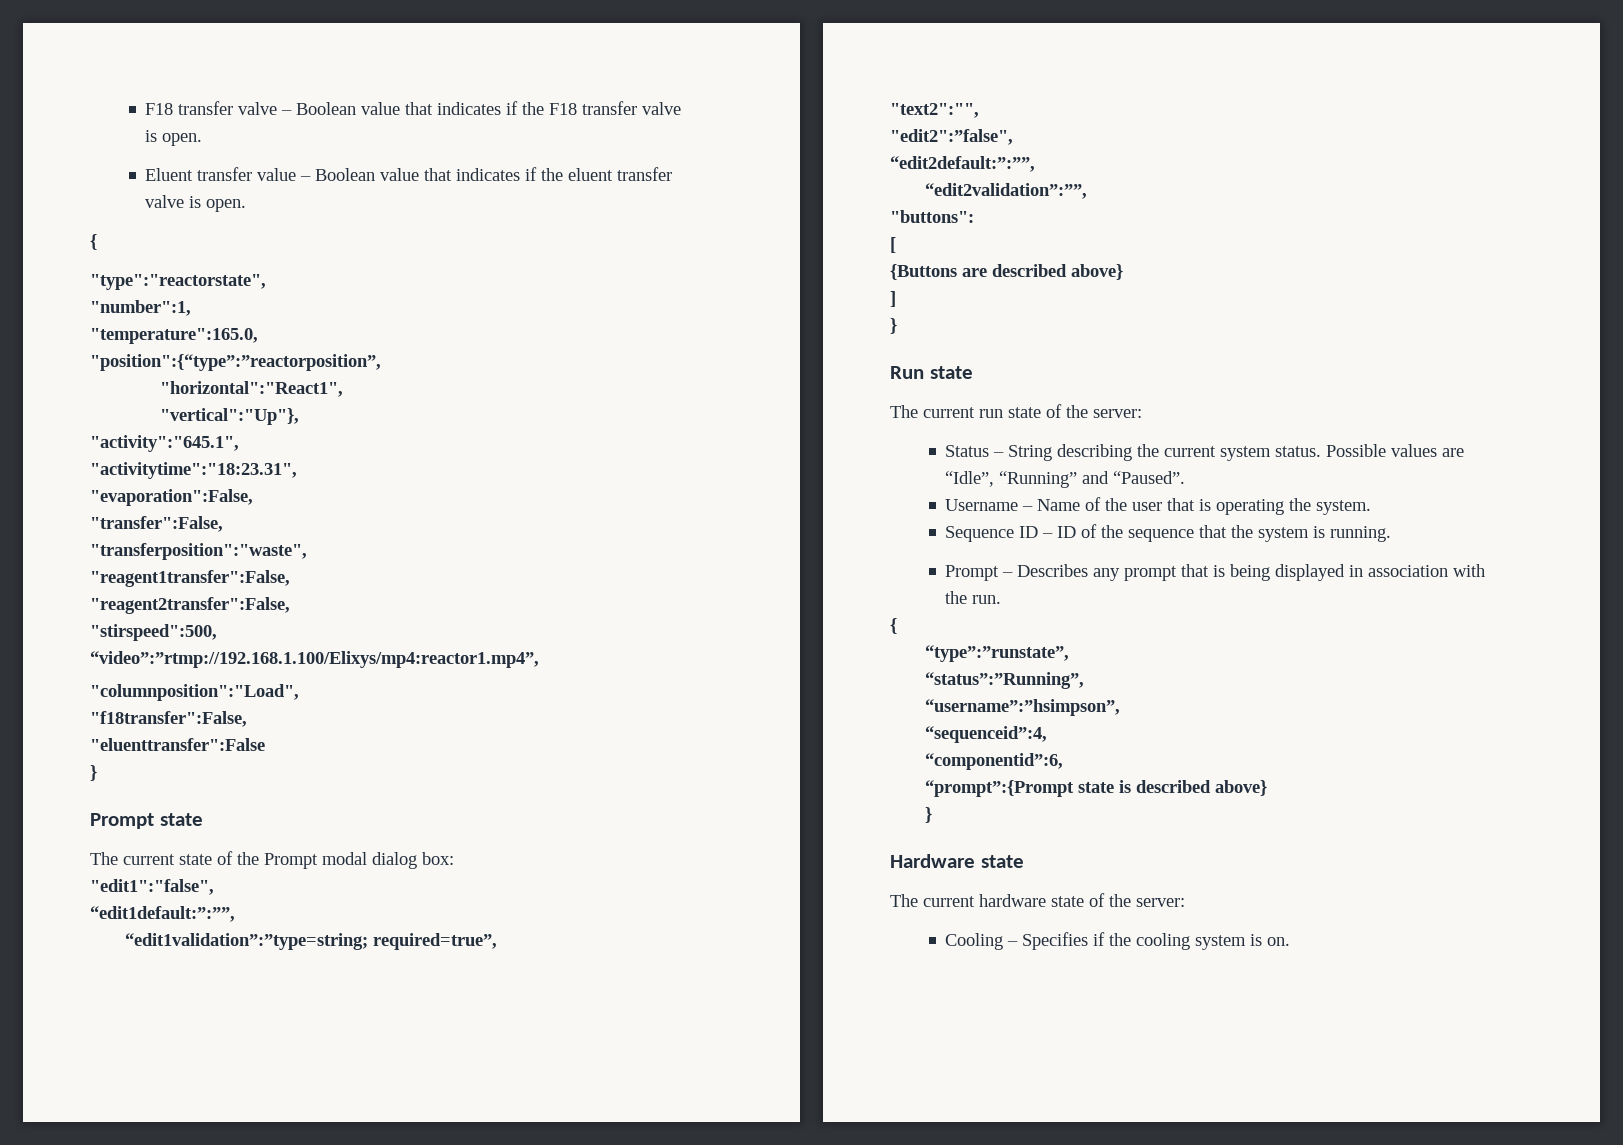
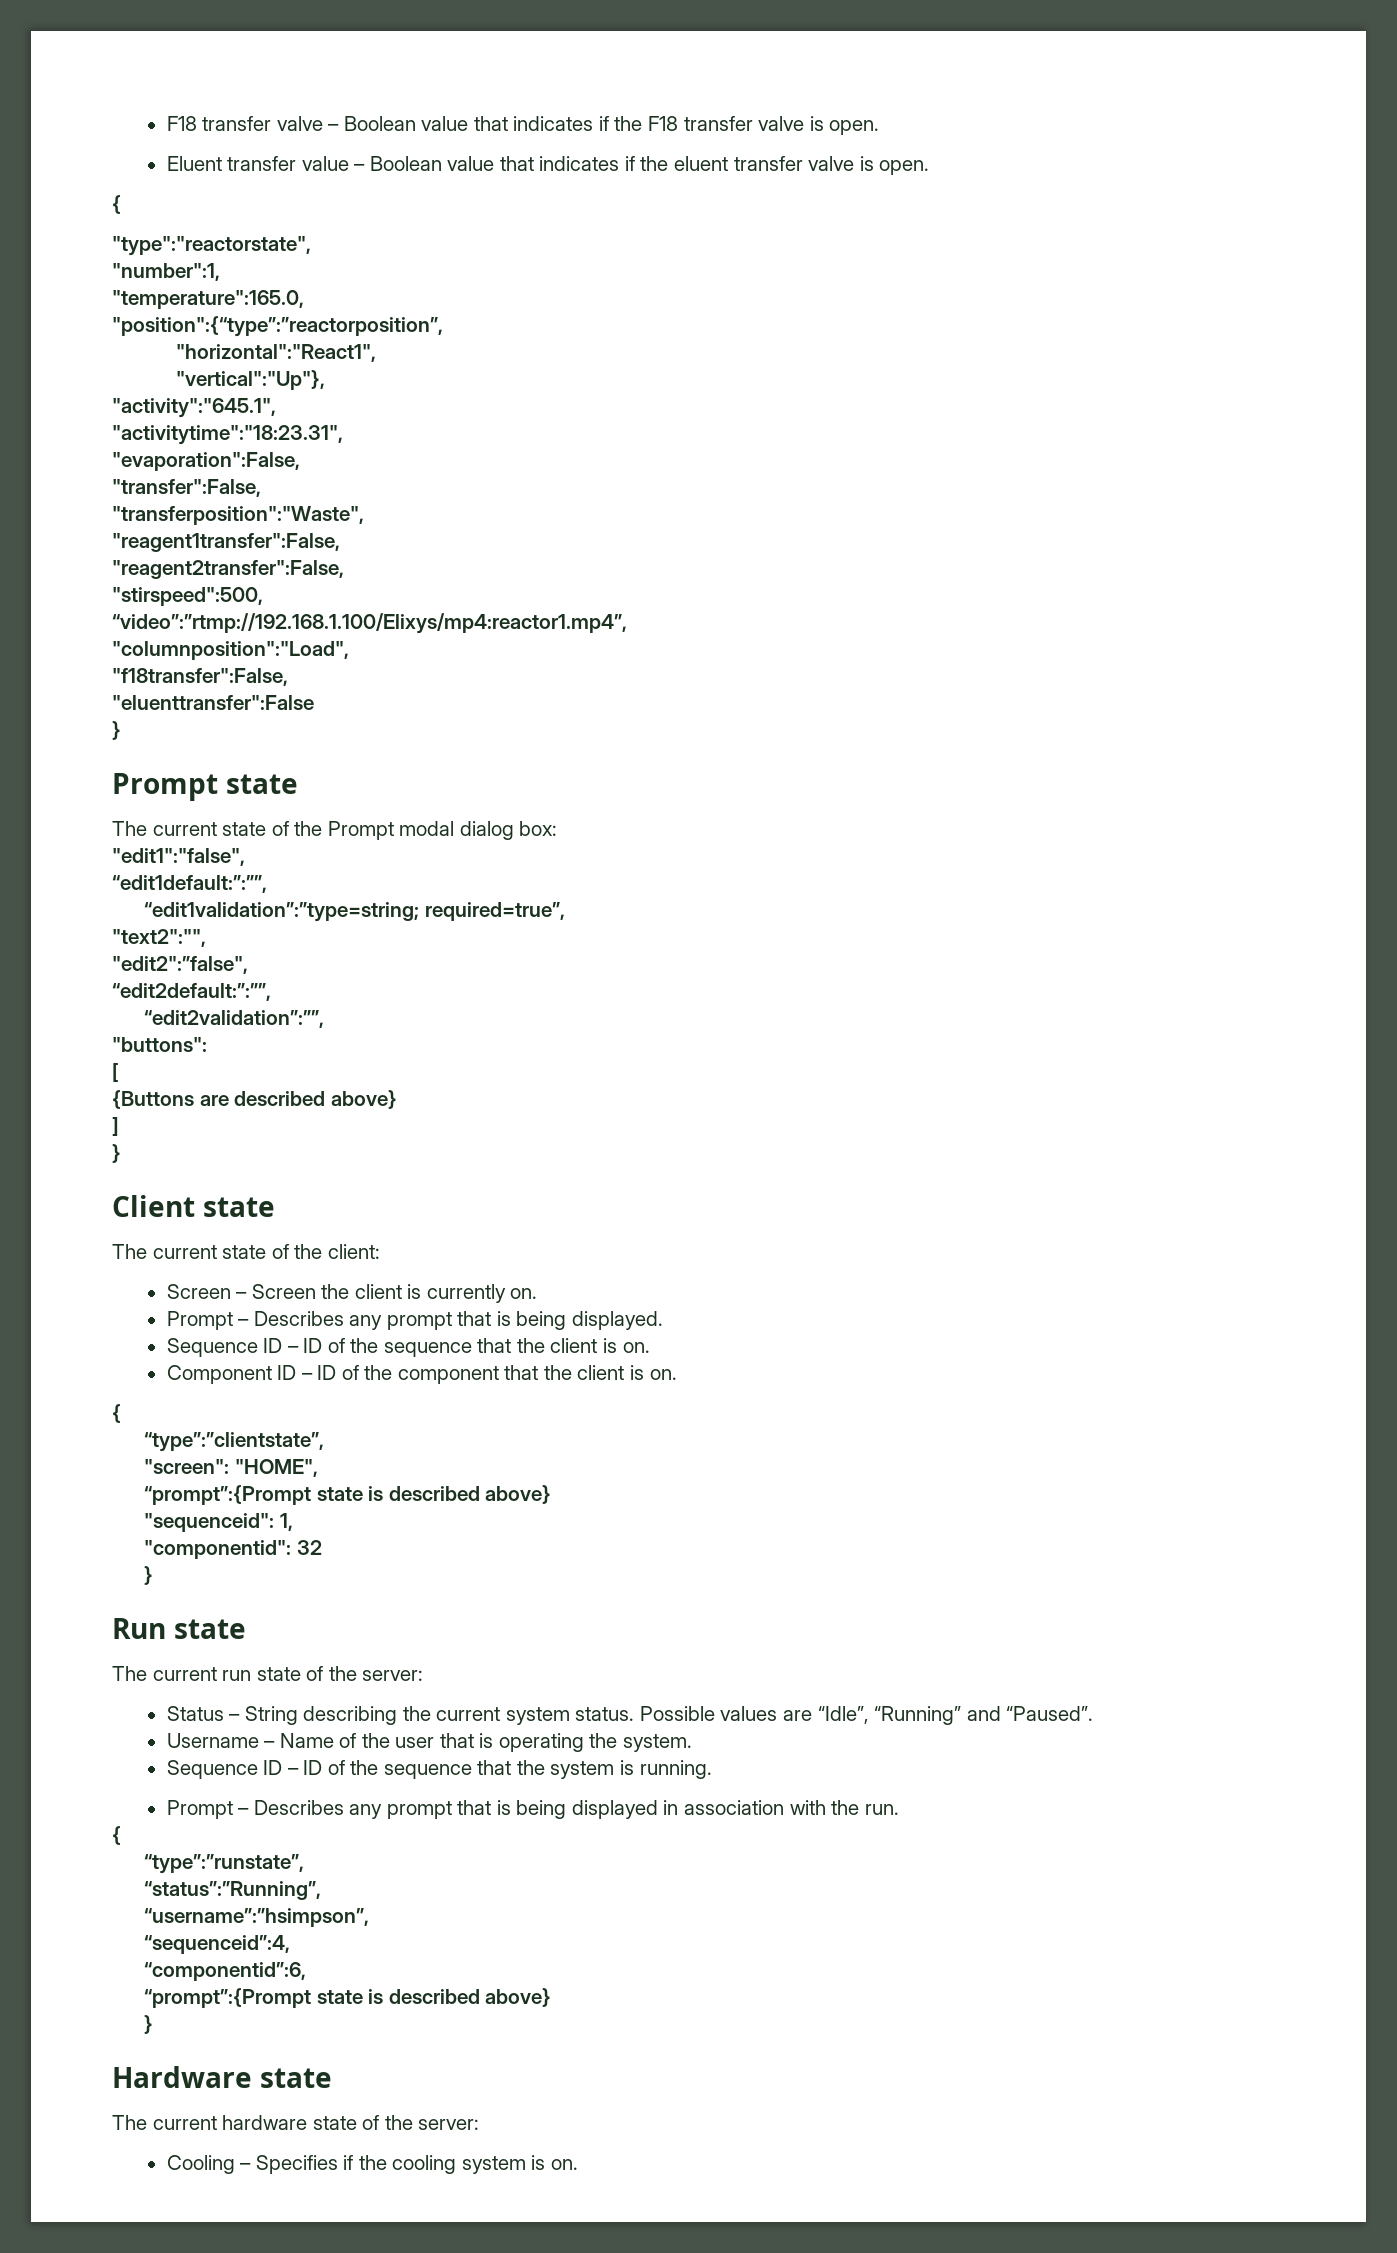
- "transferposition":"waste",
+ "transferposition":"Waste",
+ Client state
+ The current state of the client:
+ Screen – Screen the client is currently on.
+ Prompt – Describes any prompt that is being displayed.
+ Sequence ID – ID of the sequence that the client is on.
+ Component ID – ID of the component that the client is on.
+ {
+ “type”:”clientstate”,
+ "screen": "HOME",
+ “prompt”:{Prompt state is described above}
+ "sequenceid": 1,
+ "componentid": 32
+ }

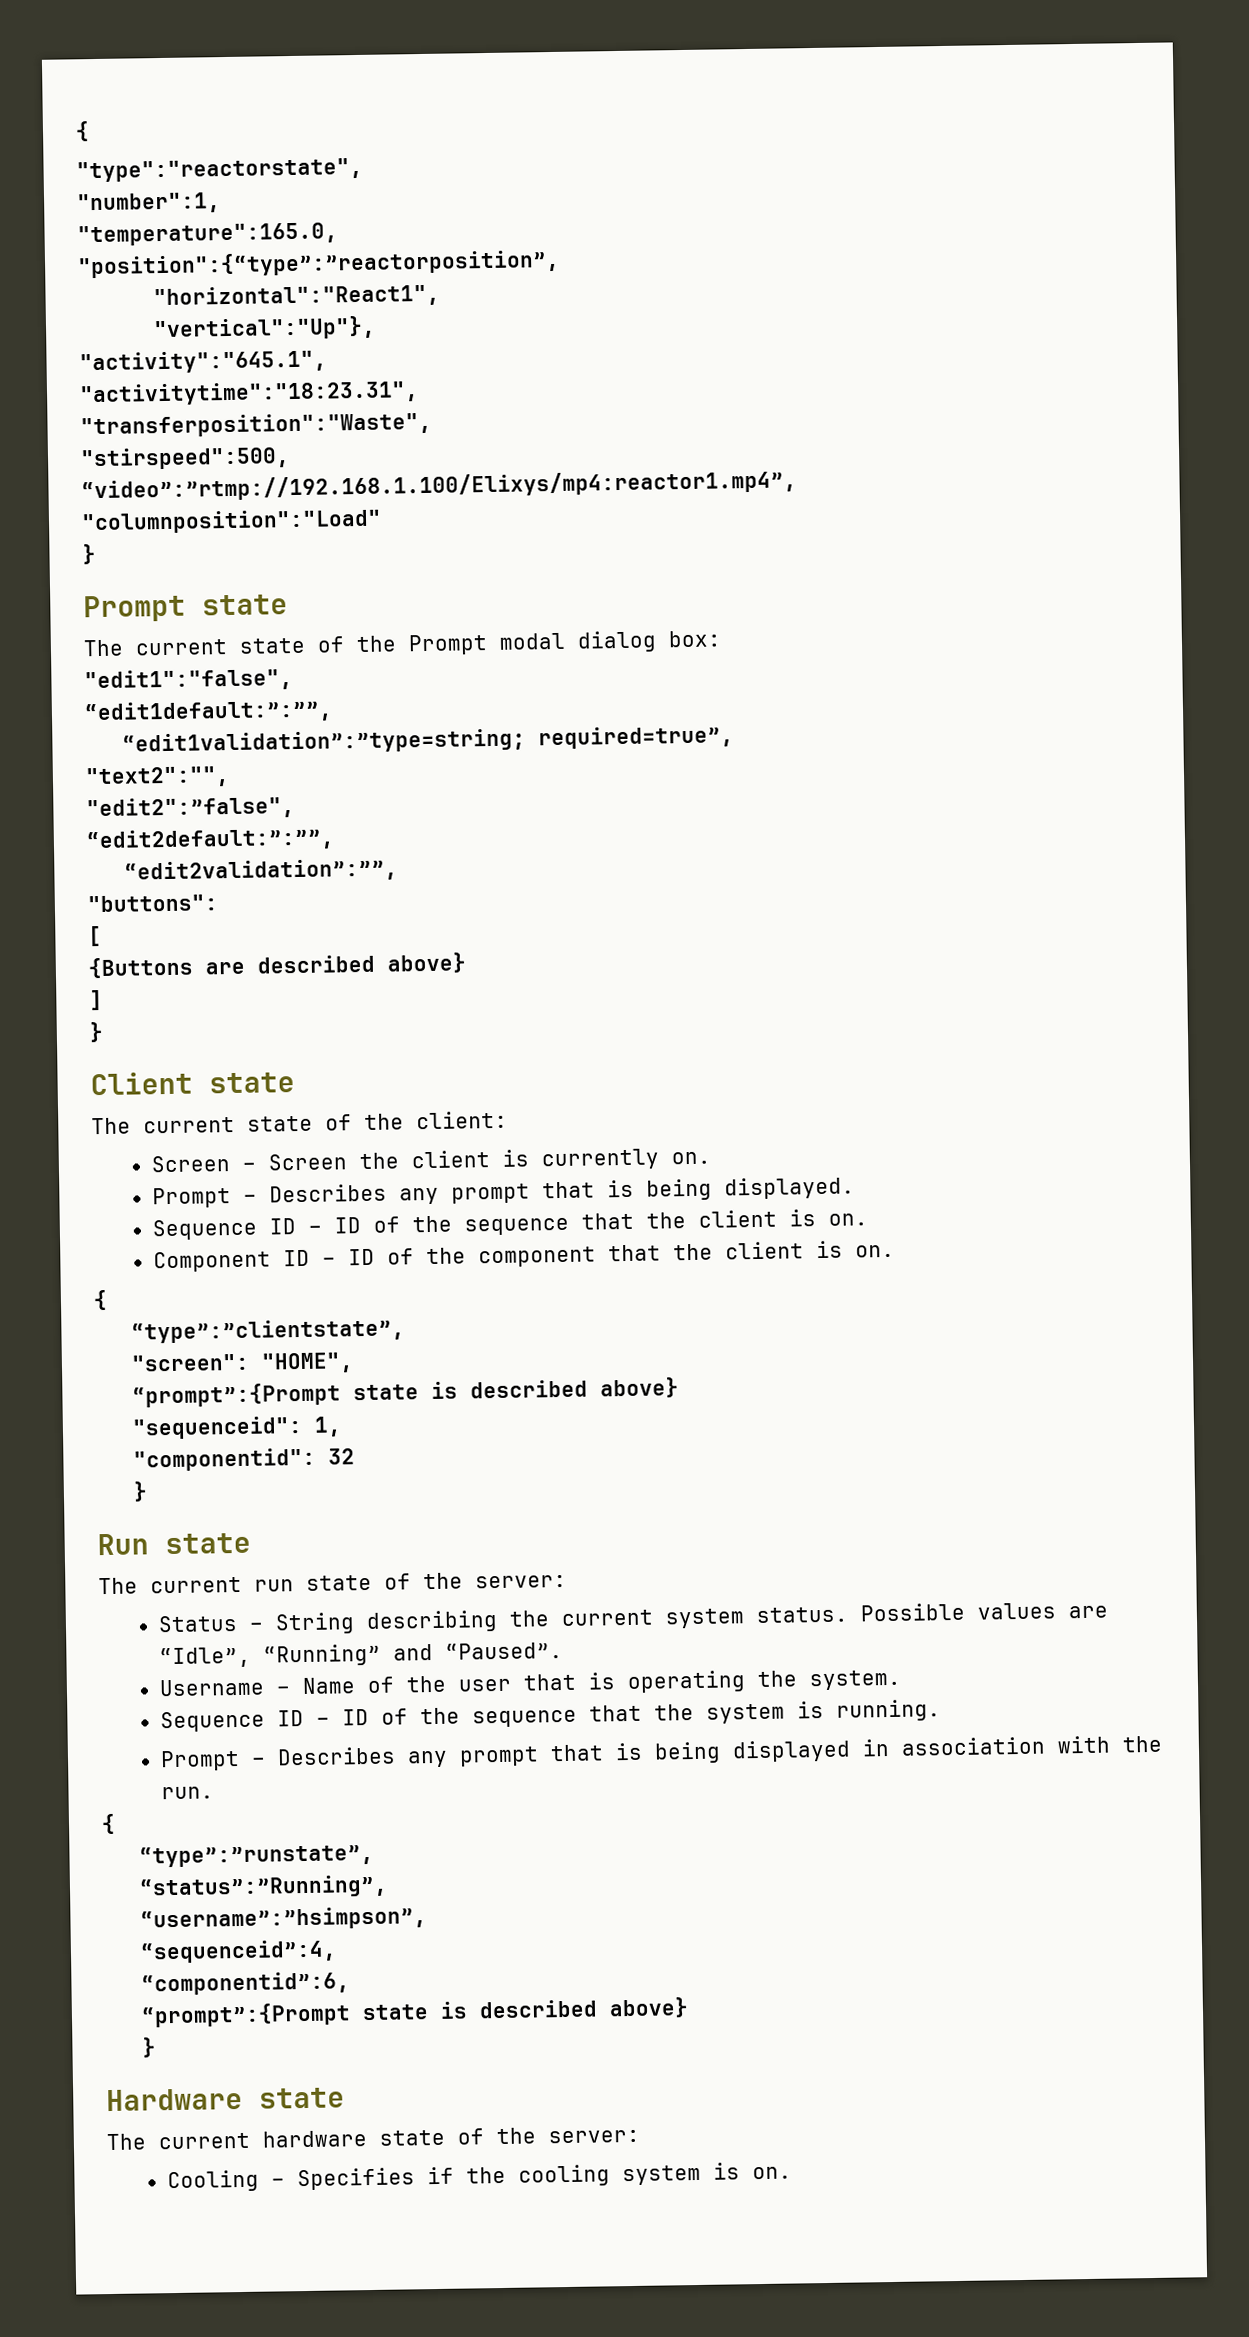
- F18 transfer valve – Boolean value that indicates if the F18 transfer valve is open.
- Eluent transfer value – Boolean value that indicates if the eluent transfer valve is open.
- "evaporation":False,
- "transfer":False,
- "reagent1transfer":False,
- "reagent2transfer":False,
- "columnposition":"Load",
- "f18transfer":False,
- "eluenttransfer":False
+ "columnposition":"Load"

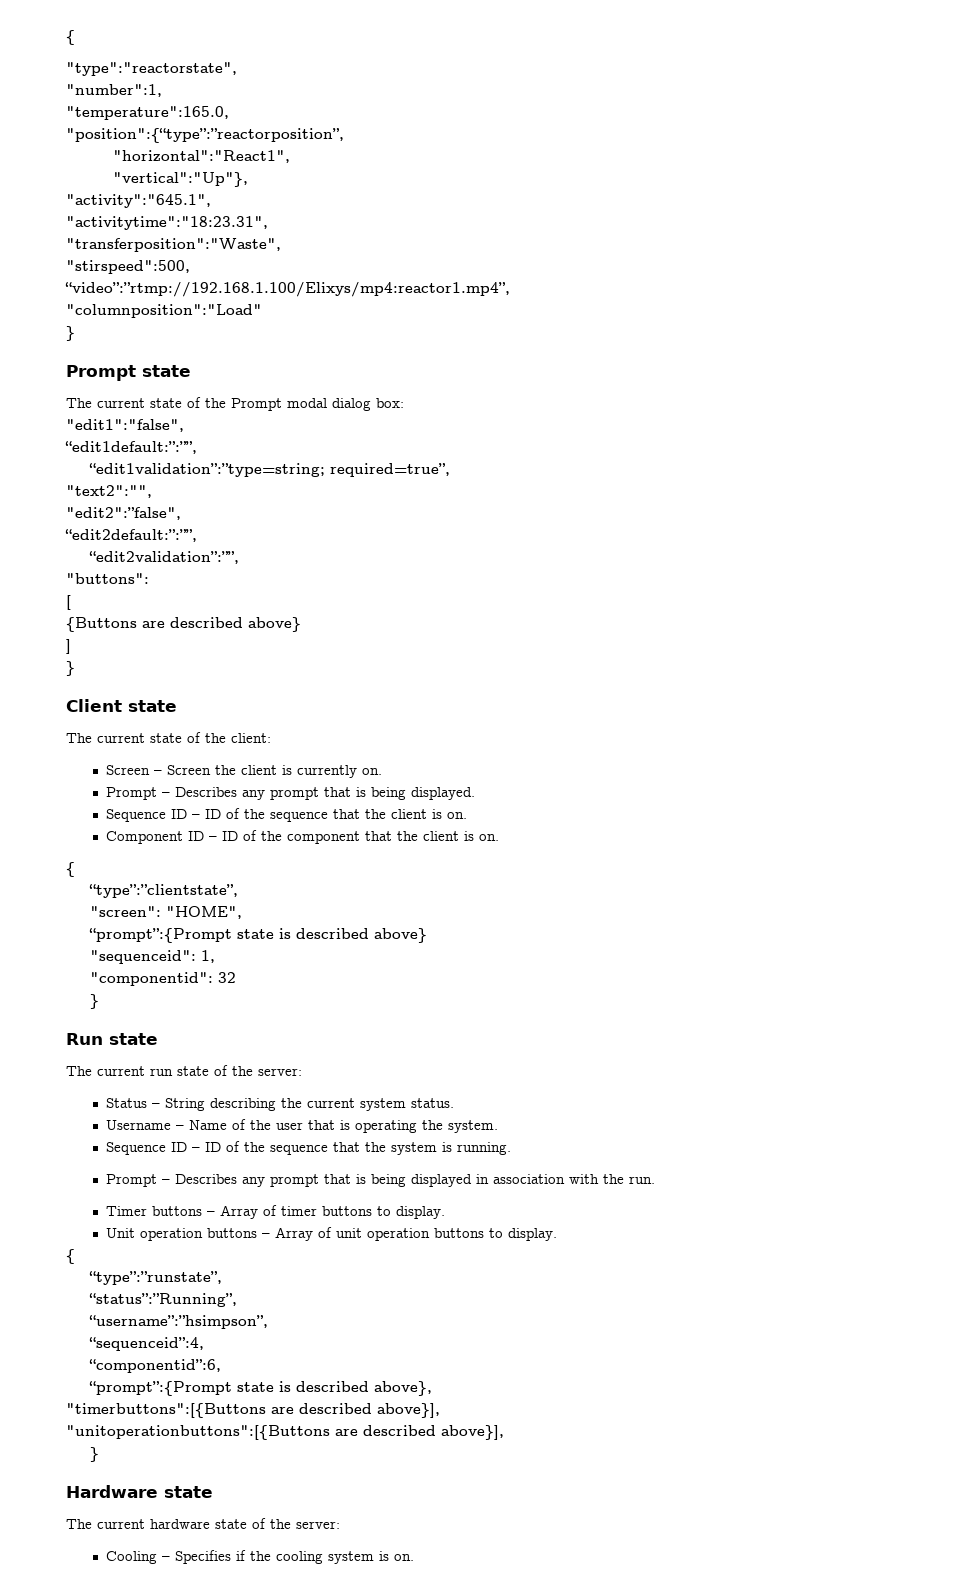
- Possible values are “Idle”, “Running” and “Paused”.
+ Timer buttons – Array of timer buttons to display.
+ Unit operation buttons – Array of unit operation buttons to display.
  “componentid”:6,
- “prompt”:{Prompt state is described above}
+ “prompt”:{Prompt state is described above},
+ "timerbuttons":[{Buttons are described above}],
+ "unitoperationbuttons":[{Buttons are described above}],

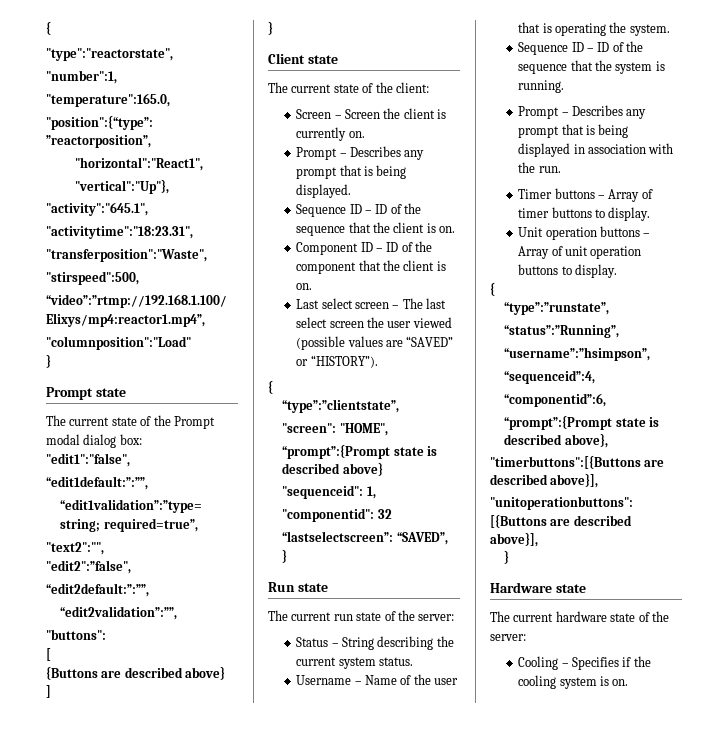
+ Last select screen – The last select screen the user viewed (possible values are “SAVED” or “HISTORY”).
+ “lastselectscreen”: “SAVED”,

